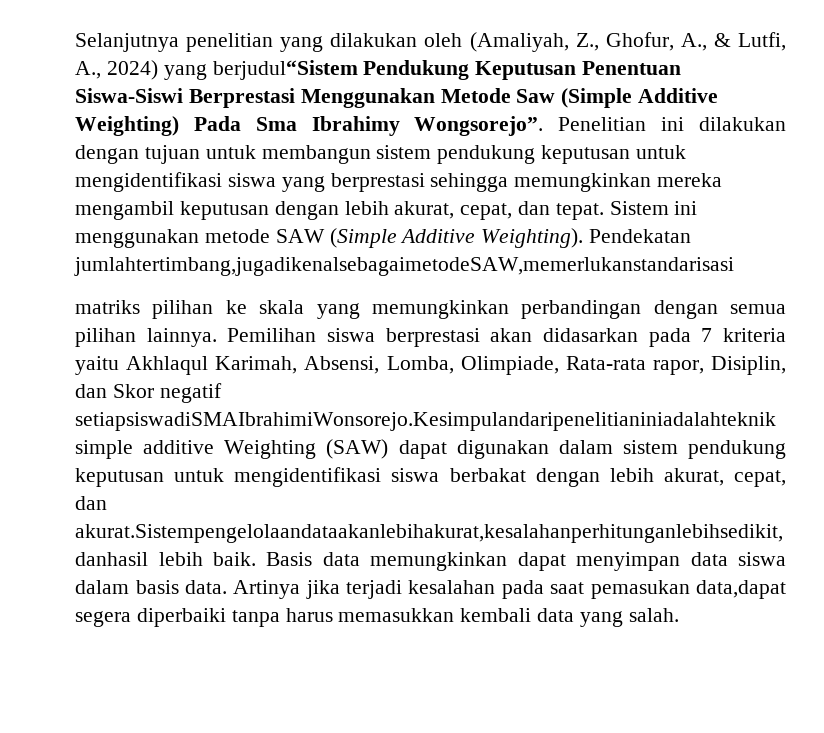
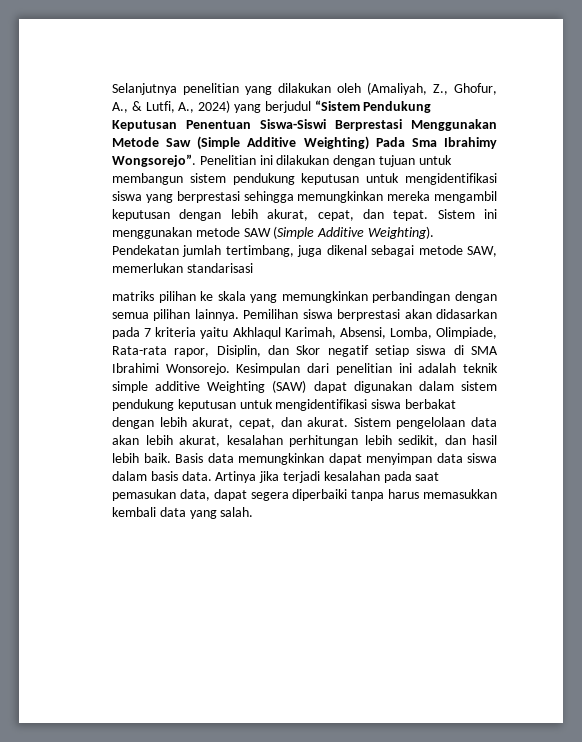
- Selanjutnya penelitian yang dilakukan oleh (Amaliyah, Z., Ghofur, A., & Lutfi, A., 2024) yang berjudul“Sistem Pendukung Keputusan Penentuan Siswa-Siswi Berprestasi Menggunakan Metode Saw (Simple Additive Weighting) Pada Sma Ibrahimy Wongsorejo”.
+ Selanjutnya penelitian yang dilakukan oleh (Amaliyah, Z., Ghofur, A., & Lutfi, A., 2024) yang berjudul “Sistem Pendukung Keputusan Penentuan Siswa-Siswi Berprestasi Menggunakan Metode Saw (Simple Additive Weighting) Pada Sma Ibrahimy Wongsorejo”.
- Pendekatan jumlahtertimbang,jugadikenalsebagaimetodeSAW,memerlukanstandarisasi
+ Pendekatan jumlah tertimbang, juga dikenal sebagai metode SAW, memerlukan standarisasi
- Pemilihan siswa berprestasi akan didasarkan pada 7 kriteria yaitu Akhlaqul Karimah, Absensi, Lomba, Olimpiade, Rata-rata rapor, Disiplin, dan Skor negatif setiapsiswadiSMAIbrahimiWonsorejo.Kesimpulandaripenelitianiniadalahteknik simple additive Weighting (SAW) dapat digunakan dalam sistem pendukung keputusan untuk mengidentifikasi siswa berbakat dengan lebih akurat, cepat, dan akurat.Sistempengelolaandataakanlebihakurat,kesalahanperhitunganlebihsedikit, danhasil lebih baik.
+ Pemilihan siswa berprestasi akan didasarkan pada 7 kriteria yaitu Akhlaqul Karimah, Absensi, Lomba, Olimpiade, Rata-rata rapor, Disiplin, dan Skor negatif setiap siswa di SMA Ibrahimi Wonsorejo. Kesimpulan dari penelitian ini adalah teknik simple additive Weighting (SAW) dapat digunakan dalam sistem pendukung keputusan untuk mengidentifikasi siswa berbakat dengan lebih akurat, cepat, dan akurat. Sistem pengelolaan data akan lebih akurat, kesalahan perhitungan lebih sedikit, dan hasil lebih baik.
- Artinya jika terjadi kesalahan pada saat pemasukan data,dapat segera diperbaiki tanpa harus memasukkan kembali data yang salah.
+ Artinya jika terjadi kesalahan pada saat pemasukan data, dapat segera diperbaiki tanpa harus memasukkan kembali data yang salah.

